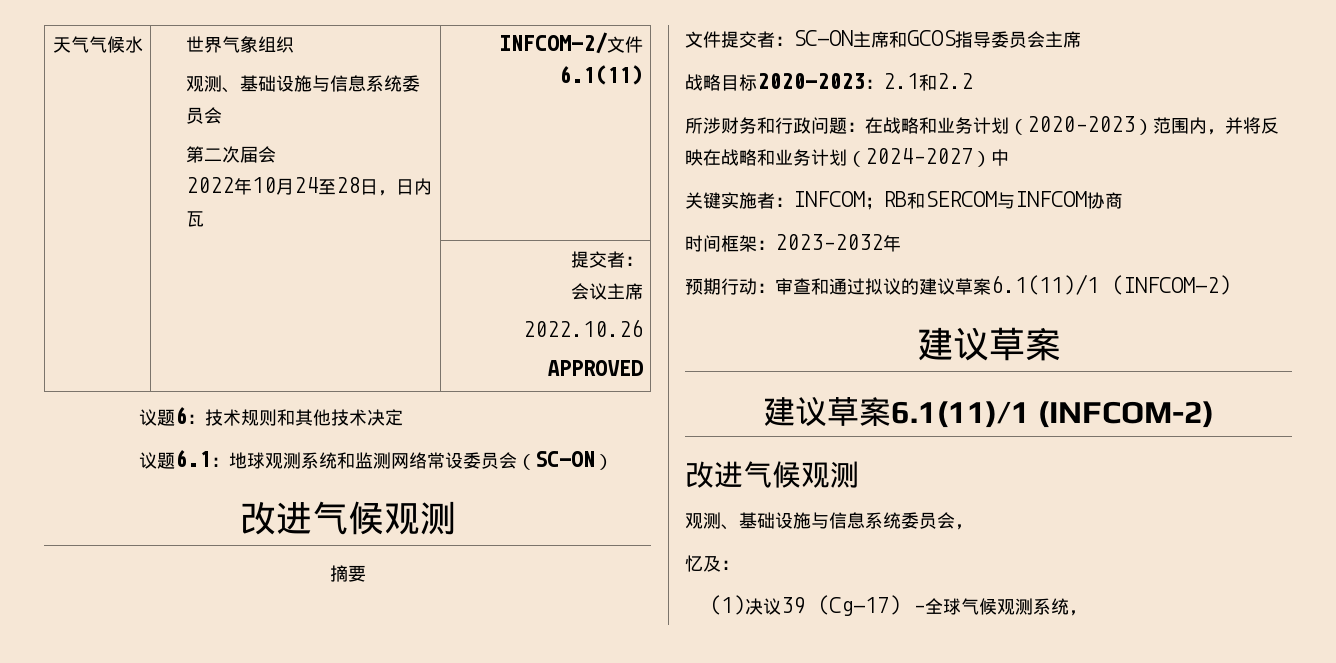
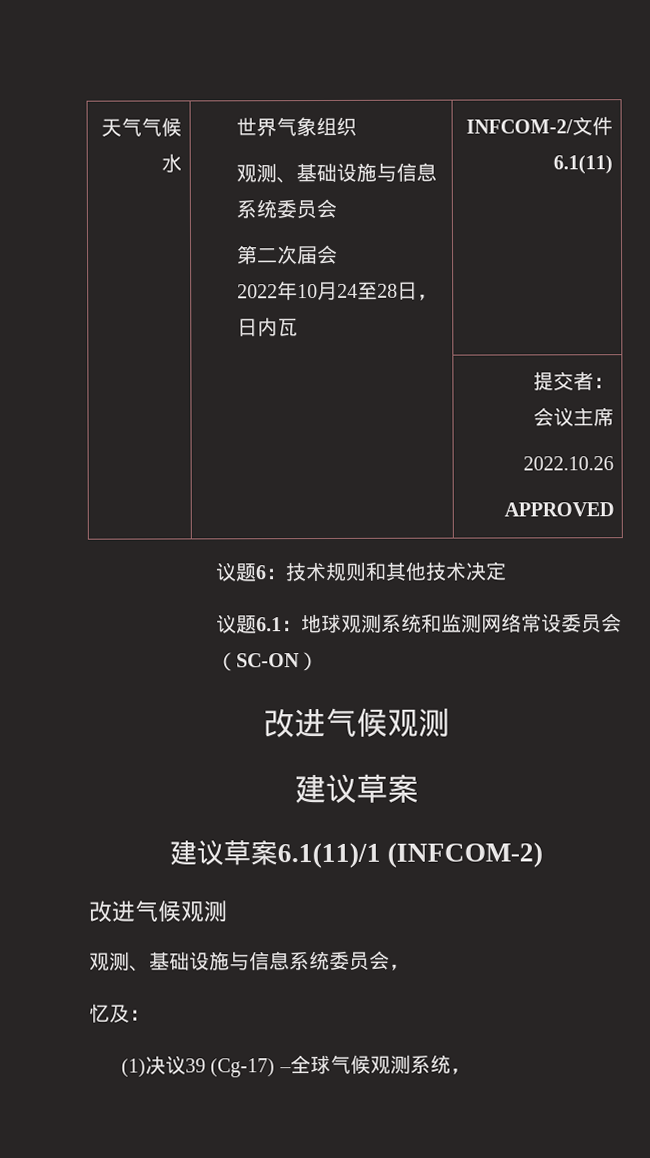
- 摘要
- 文件提交者：SC-ON主席和GCOS指导委员会主席
- 战略目标2020–2023：2.1和2.2
- 所涉财务和行政问题：在战略和业务计划（2020–2023）范围内，并将反映在战略和业务计划（2024–2027）中
- 关键实施者：INFCOM；RB和SERCOM与INFCOM协商
- 时间框架：2023–2032年
- 预期行动：审查和通过拟议的建议草案6.1(11)/1 (INFCOM-2)

